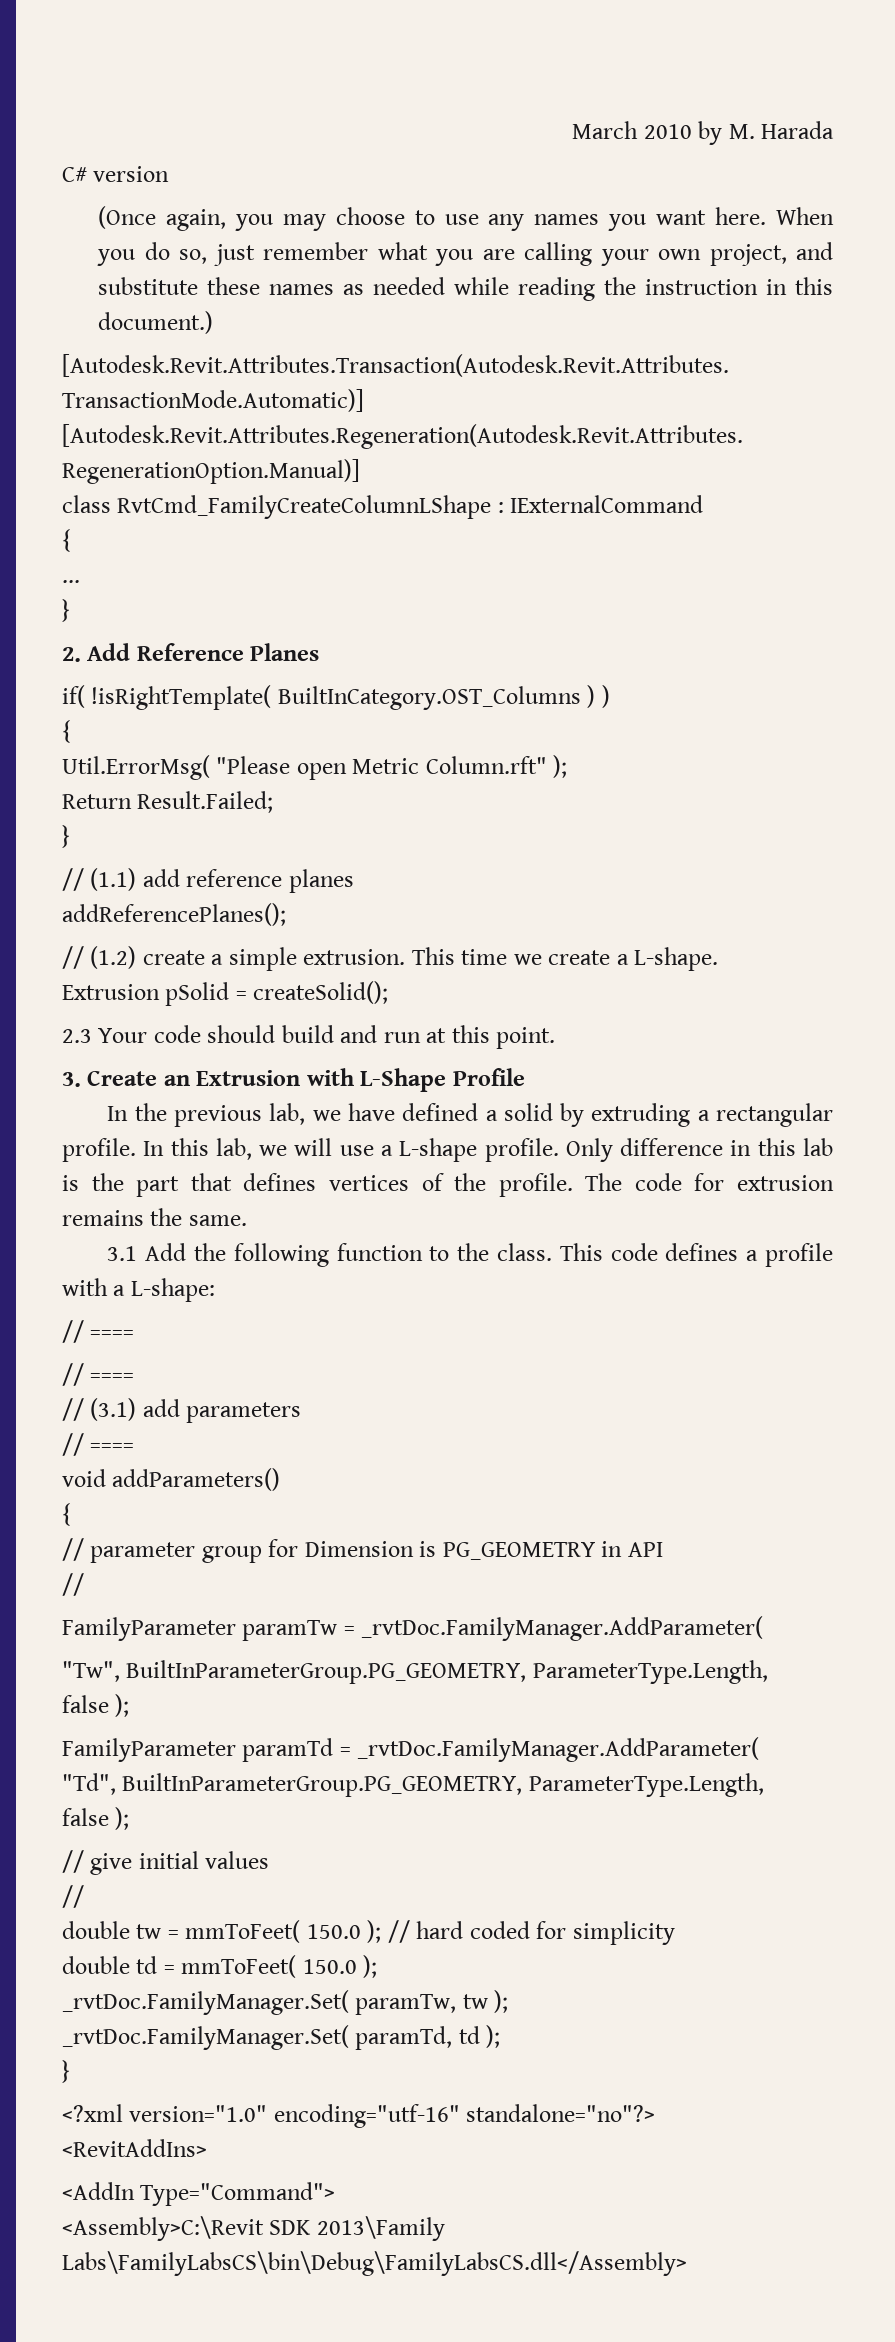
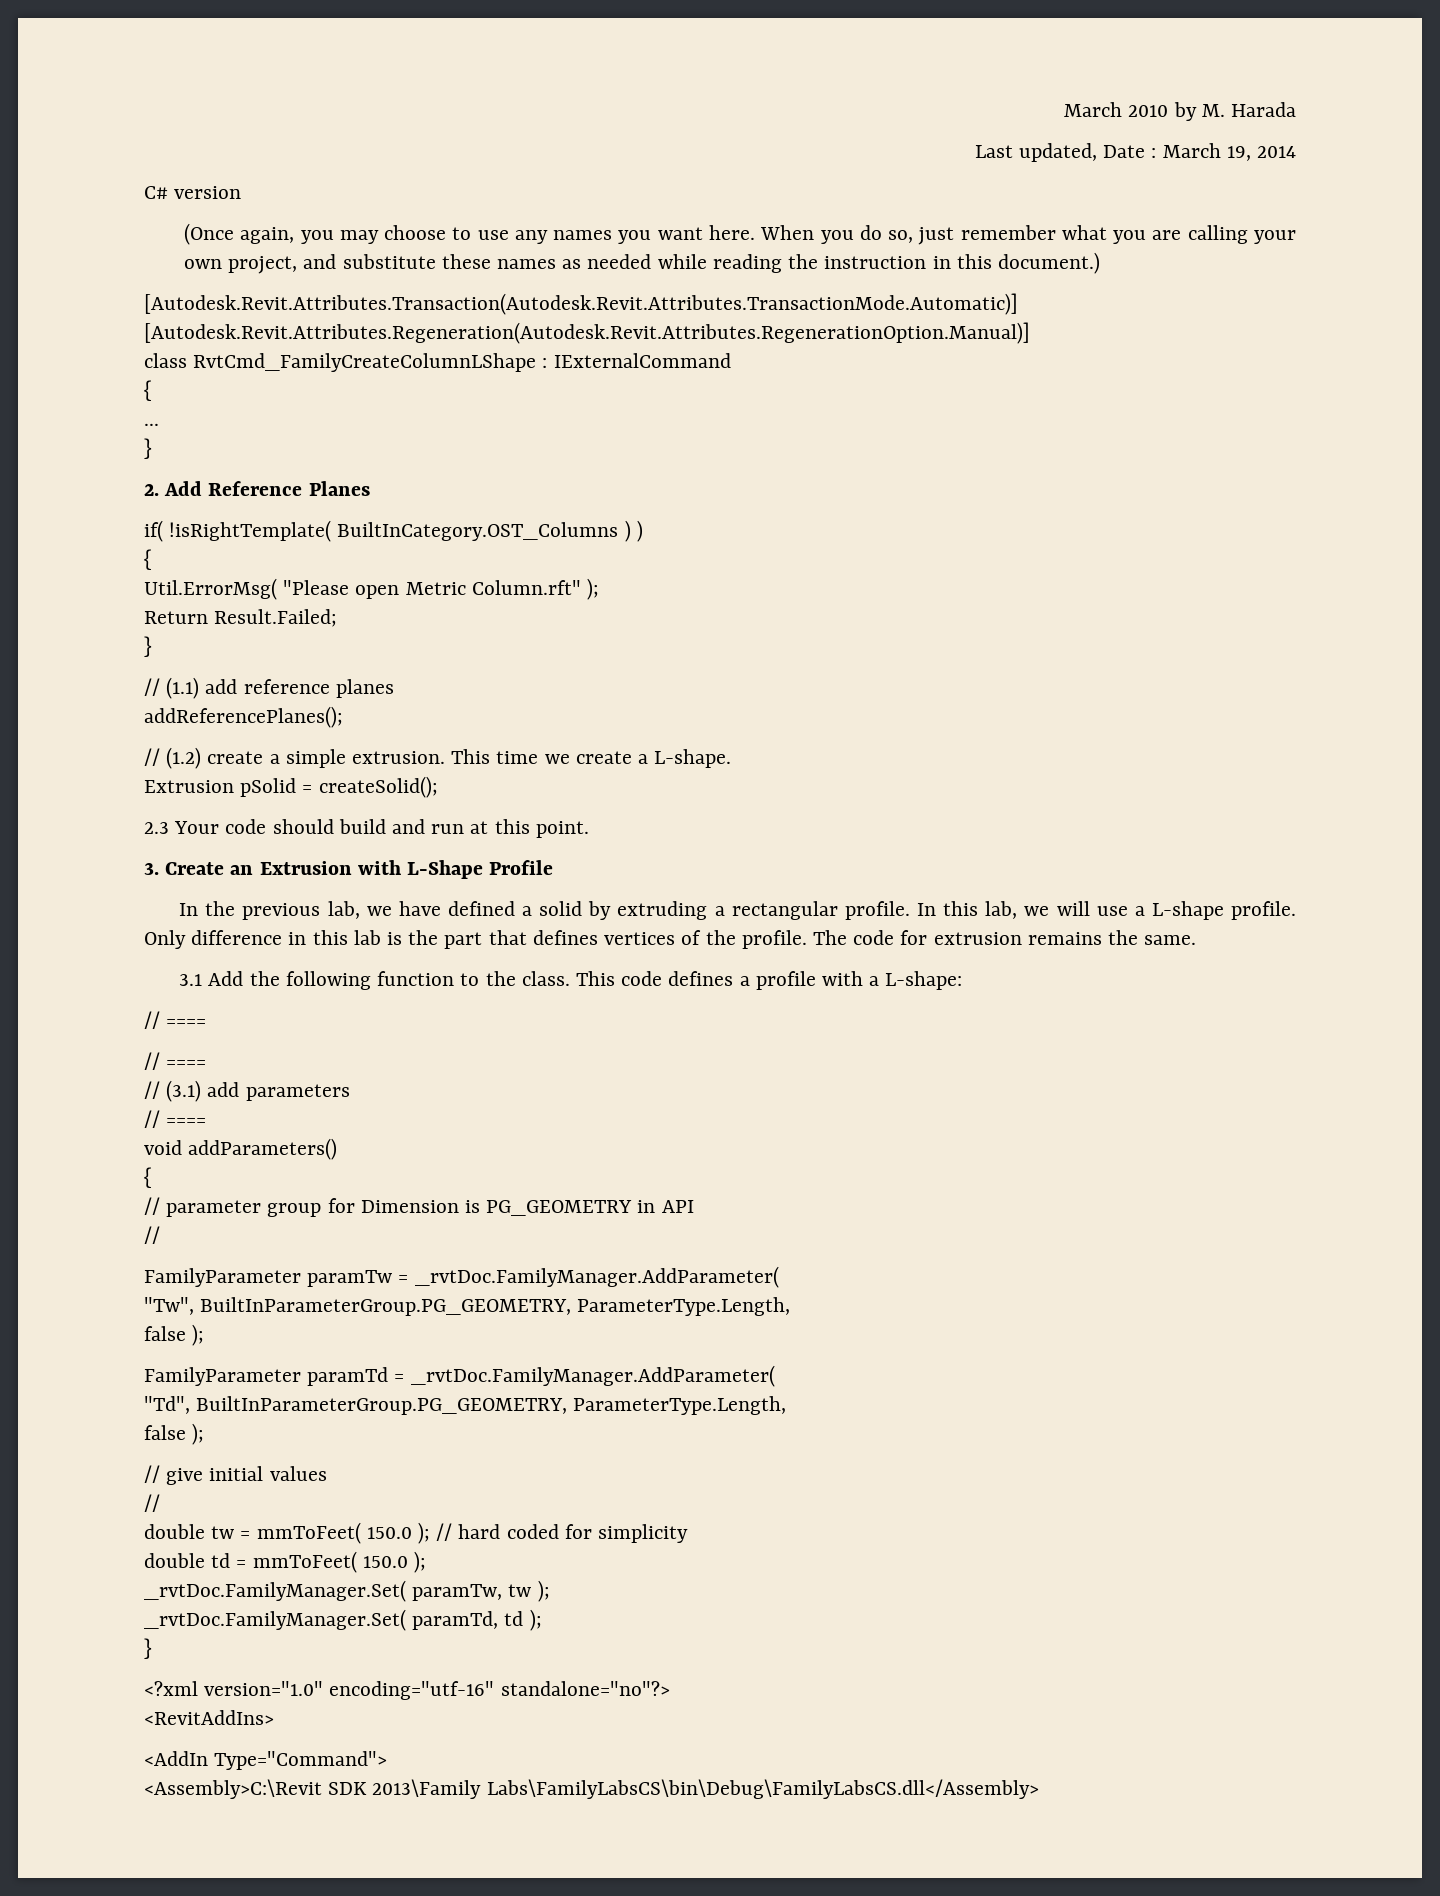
+ Last updated, Date : March 19, 2014

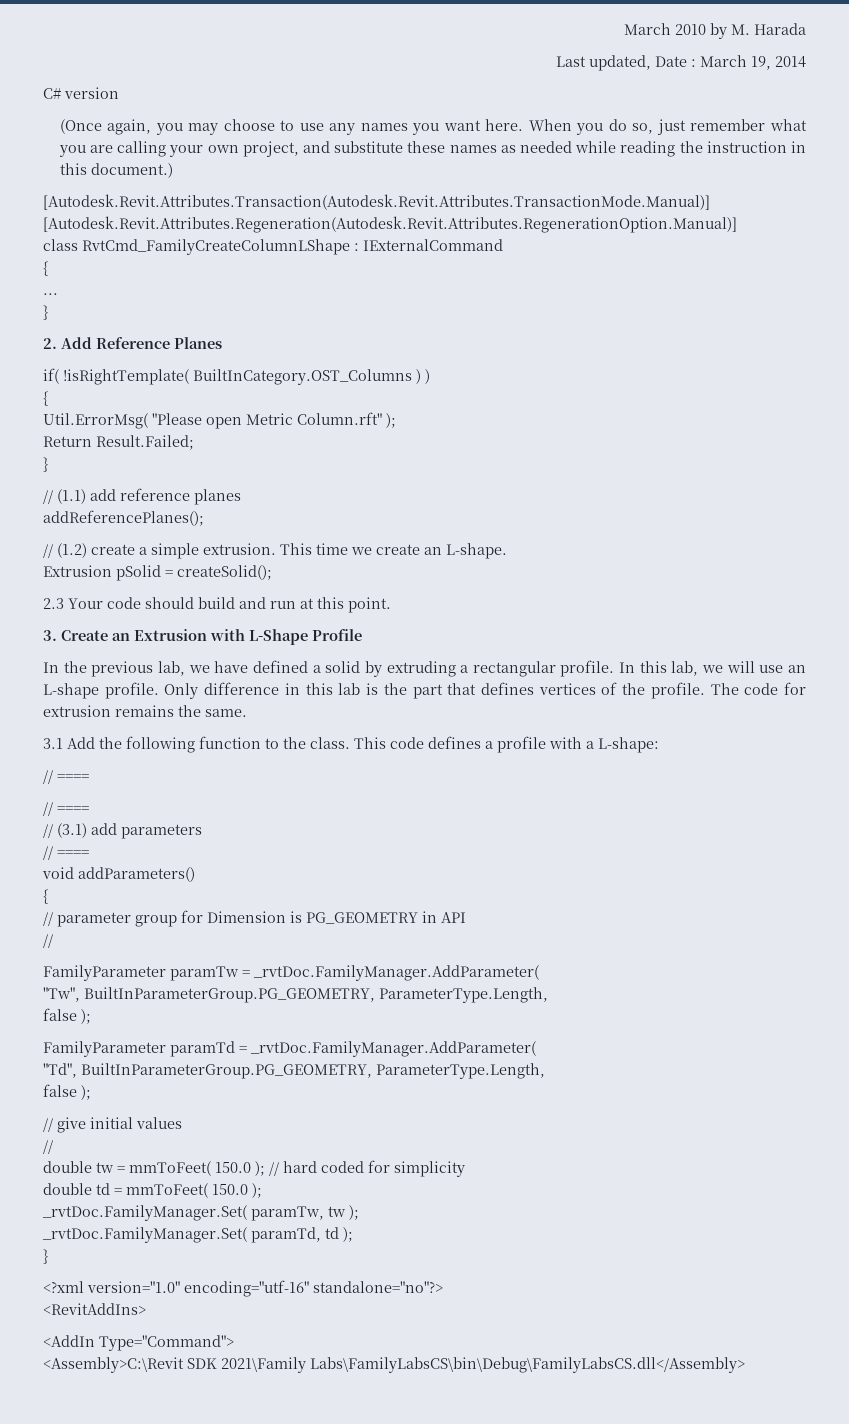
- [Autodesk.Revit.Attributes.Transaction(Autodesk.Revit.Attributes.TransactionMode.Automatic)] [Autodesk.Revit.Attributes.Regeneration(Autodesk.Revit.Attributes.RegenerationOption.Manual)]
+ [Autodesk.Revit.Attributes.Transaction(Autodesk.Revit.Attributes.TransactionMode.Manual)] [Autodesk.Revit.Attributes.Regeneration(Autodesk.Revit.Attributes.RegenerationOption.Manual)]
- This time we create a L-shape.
+ This time we create an L-shape.
- In this lab, we will use a L-shape profile.
+ In this lab, we will use an L-shape profile.
- <Assembly>C:\Revit SDK 2013\Family Labs\FamilyLabsCS\bin\Debug\FamilyLabsCS.dll</Assembly>
+ <Assembly>C:\Revit SDK 2021\Family Labs\FamilyLabsCS\bin\Debug\FamilyLabsCS.dll</Assembly>

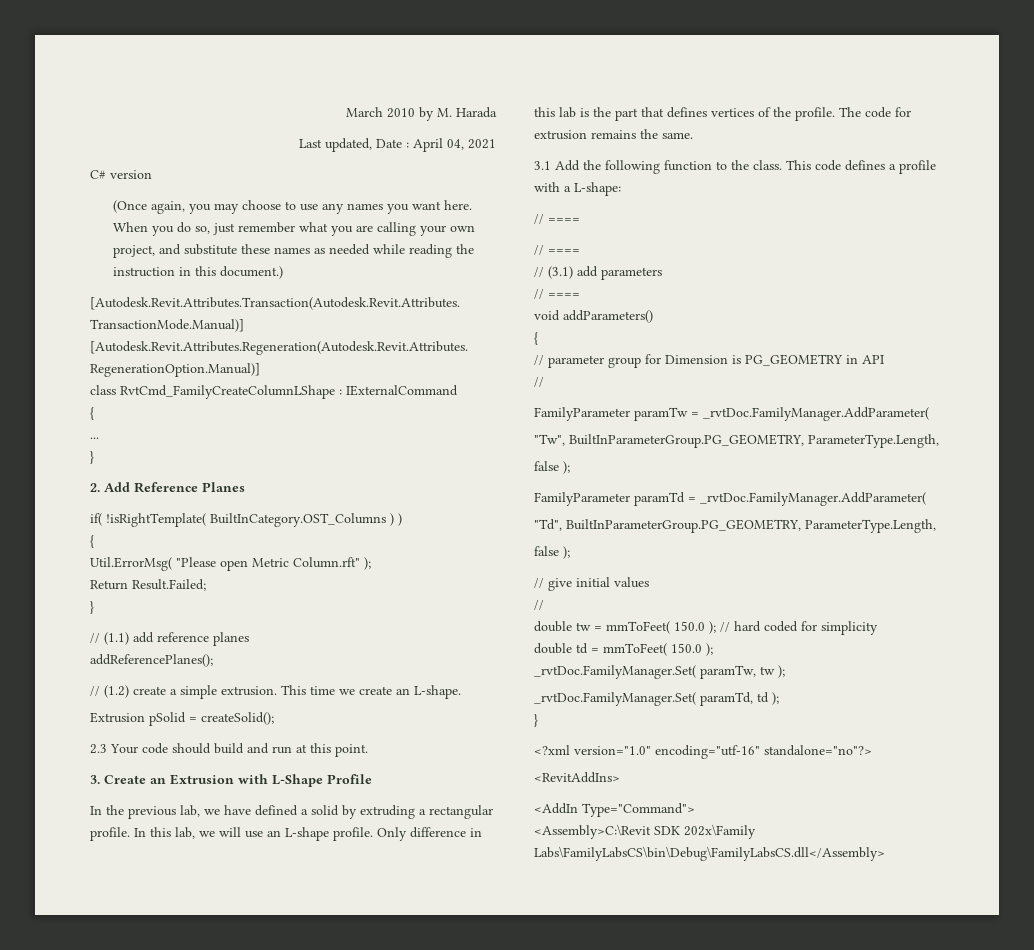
- Last updated, Date : March 19, 2014
+ Last updated, Date : April 04, 2021
- <Assembly>C:\Revit SDK 2021\Family Labs\FamilyLabsCS\bin\Debug\FamilyLabsCS.dll</Assembly>
+ <Assembly>C:\Revit SDK 202x\Family Labs\FamilyLabsCS\bin\Debug\FamilyLabsCS.dll</Assembly>

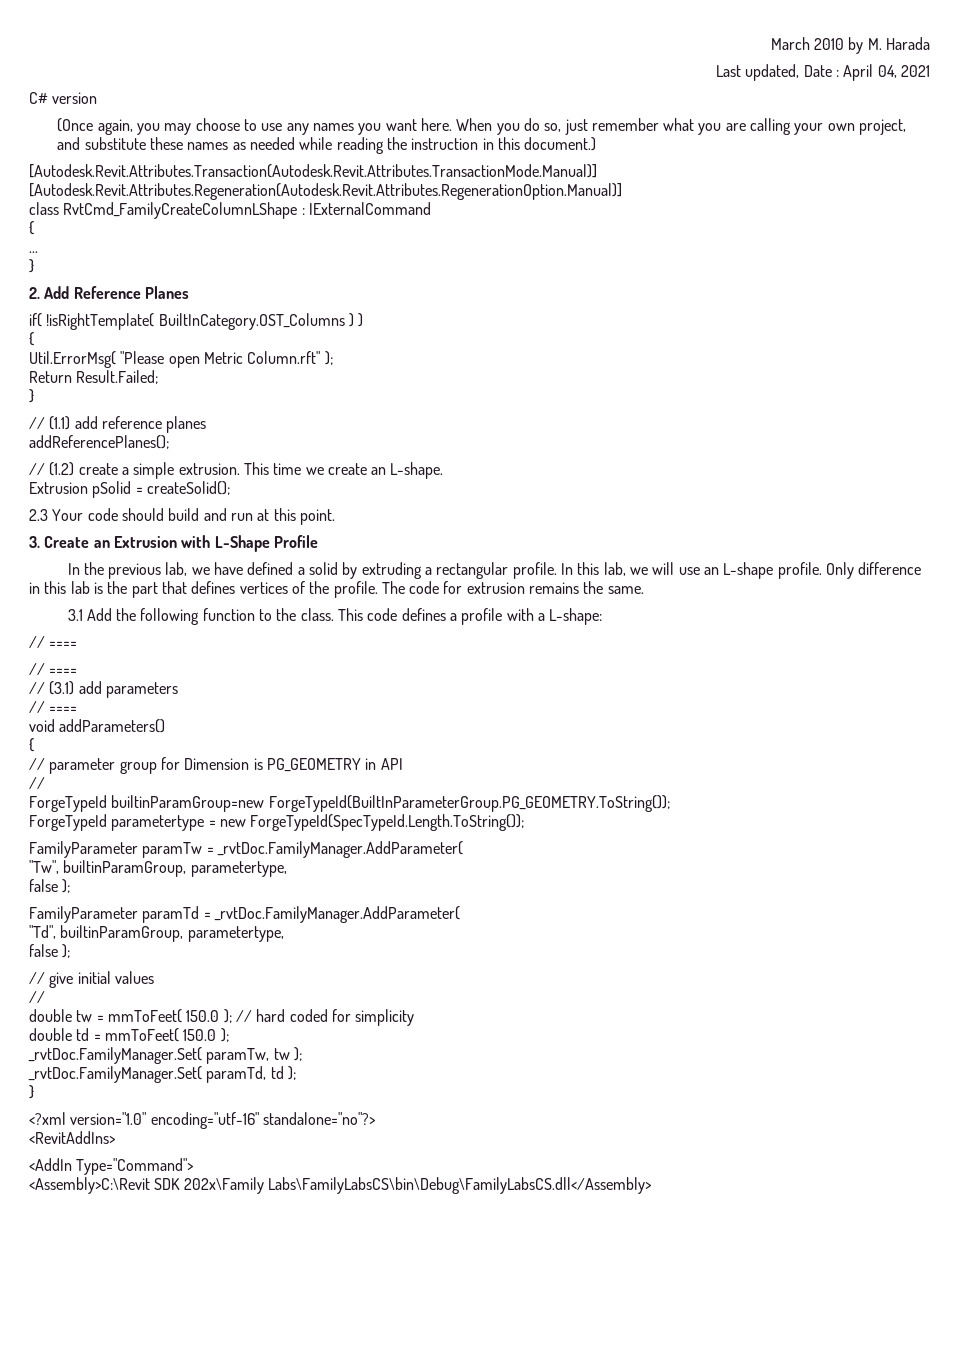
+ ForgeTypeId builtinParamGroup=new ForgeTypeId(BuiltInParameterGroup.PG_GEOMETRY.ToString());
+ ForgeTypeId parametertype = new ForgeTypeId(SpecTypeId.Length.ToString());
- "Tw", BuiltInParameterGroup.PG_GEOMETRY, ParameterType.Length,
+ "Tw", builtinParamGroup, parametertype,
- "Td", BuiltInParameterGroup.PG_GEOMETRY, ParameterType.Length,
+ "Td", builtinParamGroup, parametertype,

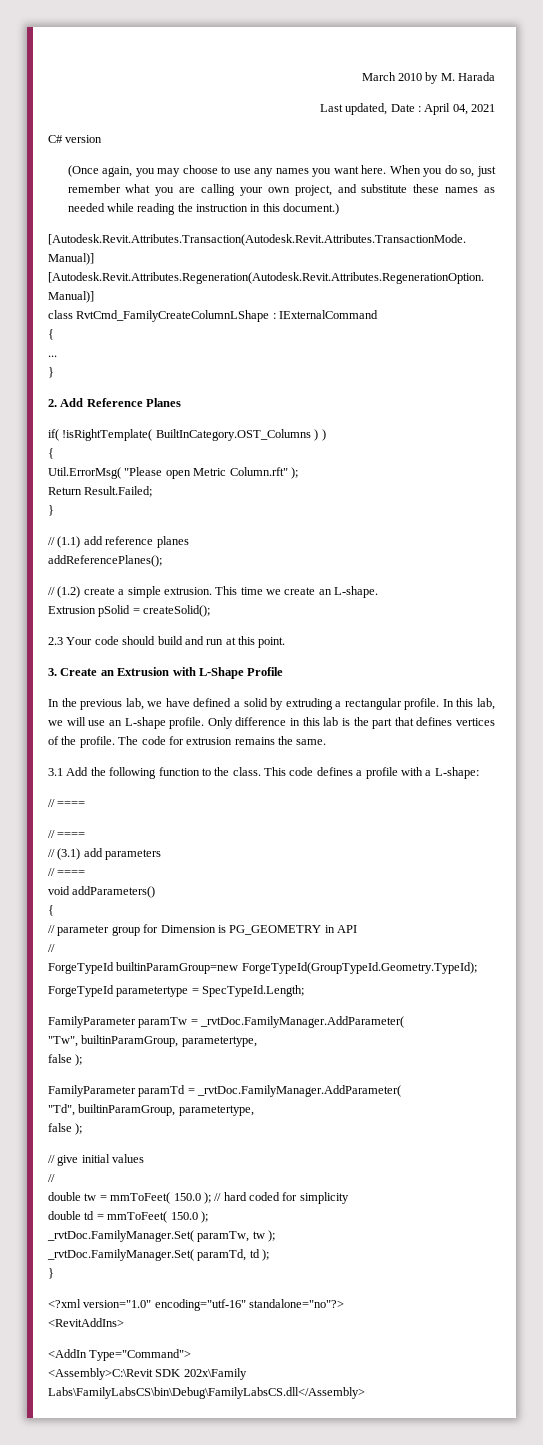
- ForgeTypeId builtinParamGroup=new ForgeTypeId(BuiltInParameterGroup.PG_GEOMETRY.ToString());
+ ForgeTypeId builtinParamGroup=new ForgeTypeId(GroupTypeId.Geometry.TypeId);
- ForgeTypeId parametertype = new ForgeTypeId(SpecTypeId.Length.ToString());
+ ForgeTypeId parametertype = SpecTypeId.Length;

